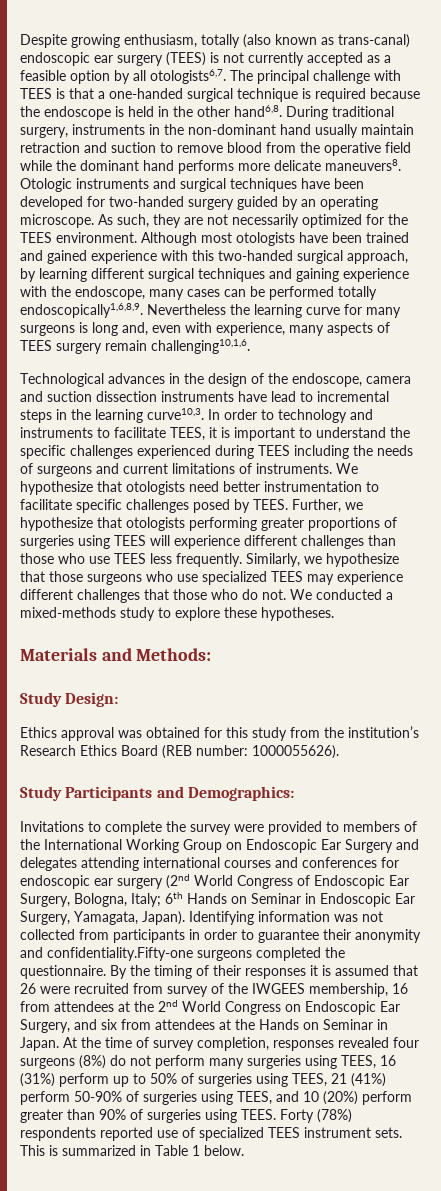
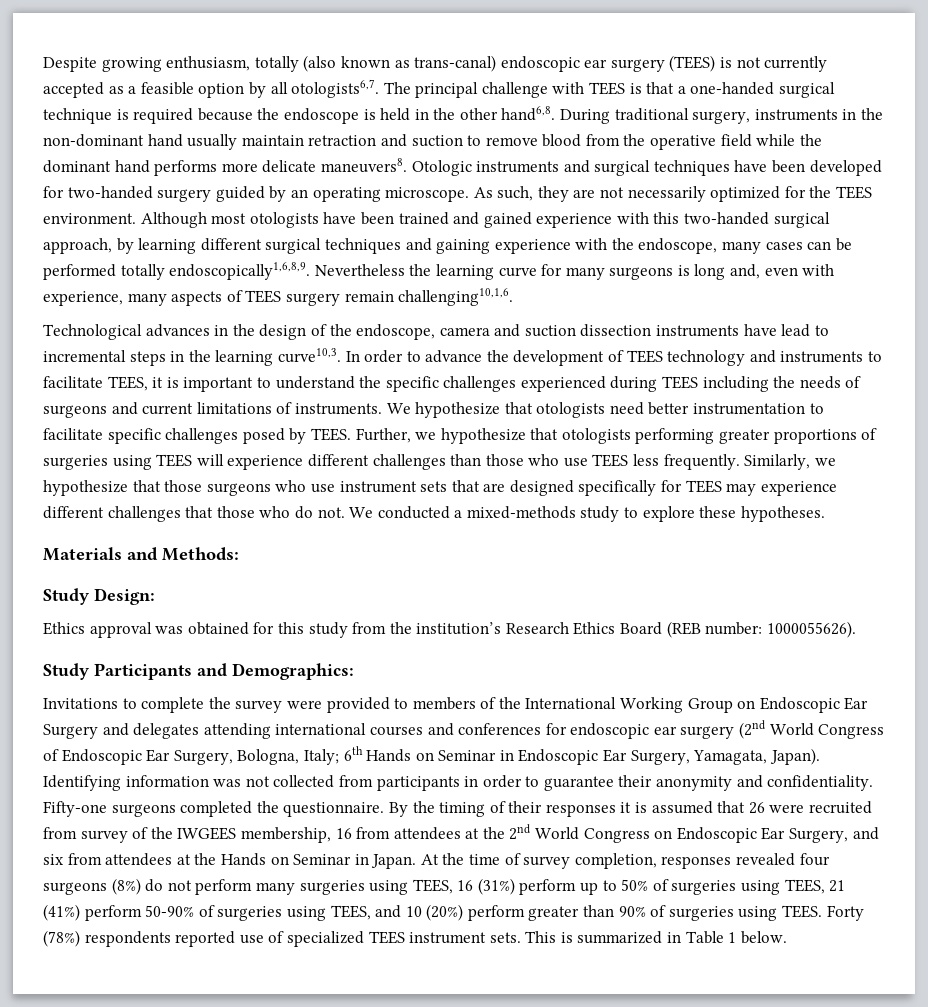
- In order to technology and instruments to facilitate TEES, it is important to understand the specific challenges experienced during TEES including the needs of surgeons and current limitations of instruments.
+ In order to advance the development of TEES technology and instruments to facilitate TEES, it is important to understand the specific challenges experienced during TEES including the needs of surgeons and current limitations of instruments.
- Similarly, we hypothesize that those surgeons who use specialized TEES may experience different challenges that those who do not.
+ Similarly, we hypothesize that those surgeons who use instrument sets that are designed specifically for TEES may experience different challenges that those who do not.
- Identifying information was not collected from participants in order to guarantee their anonymity and confidentiality.Fifty-one surgeons completed the questionnaire.
+ Identifying information was not collected from participants in order to guarantee their anonymity and confidentiality. Fifty-one surgeons completed the questionnaire.

